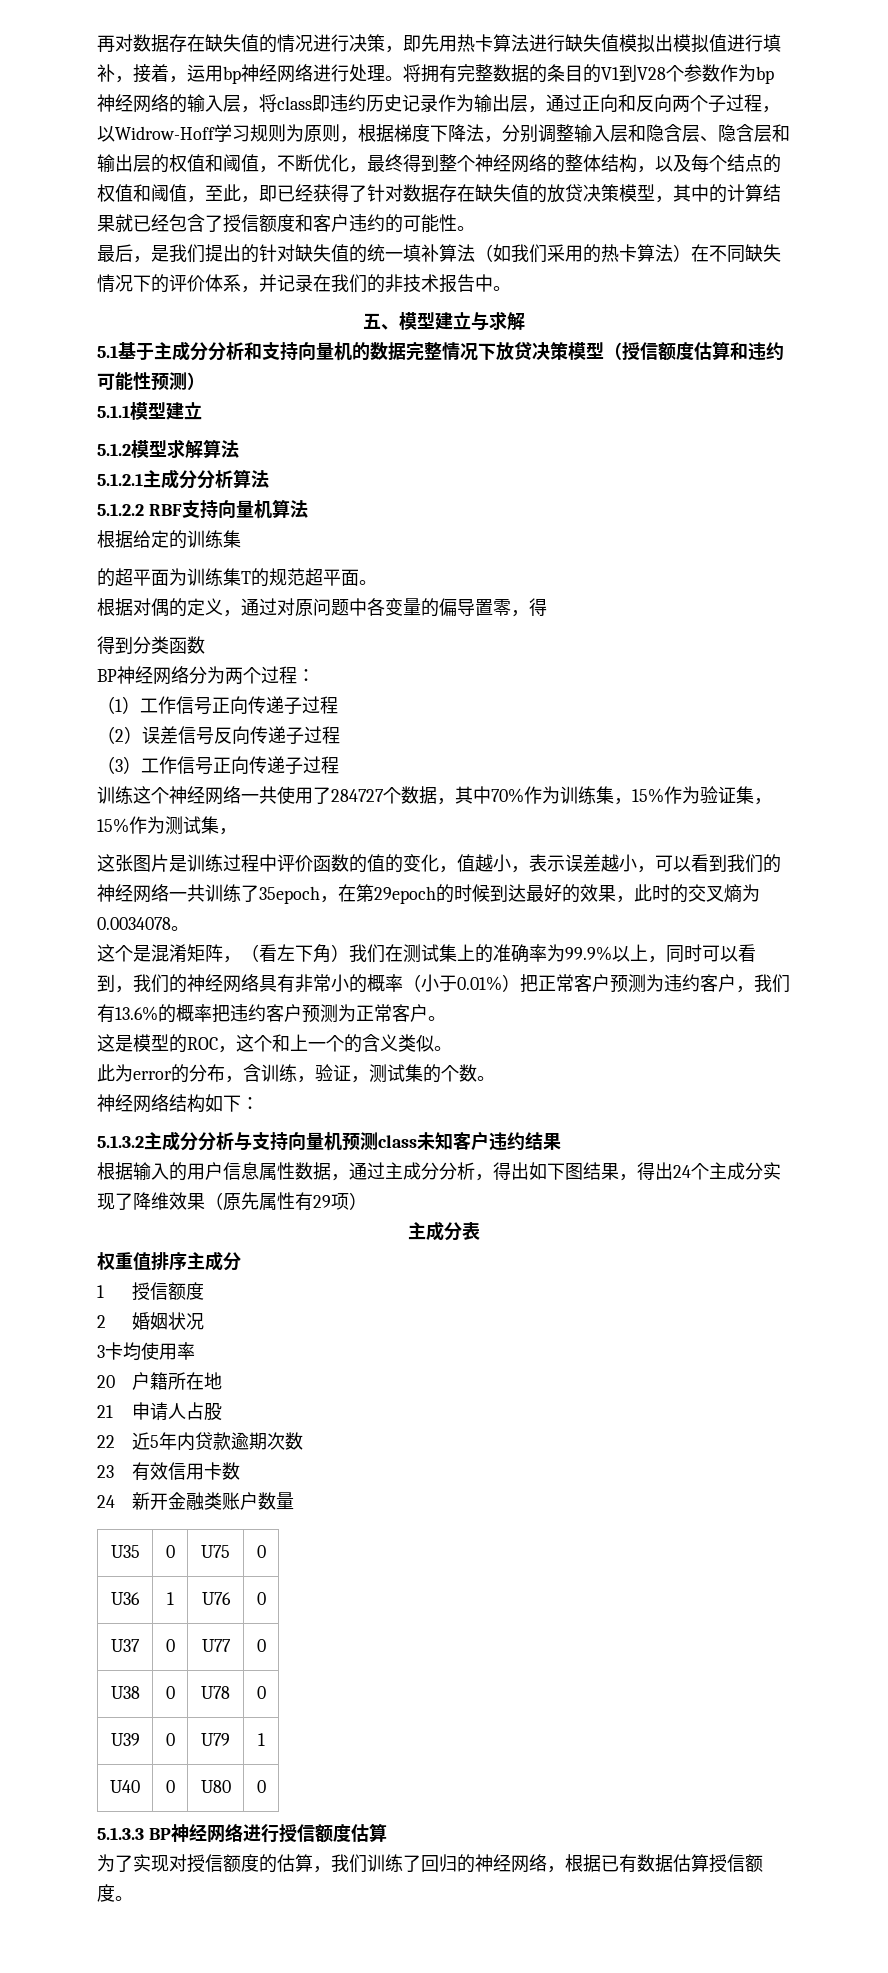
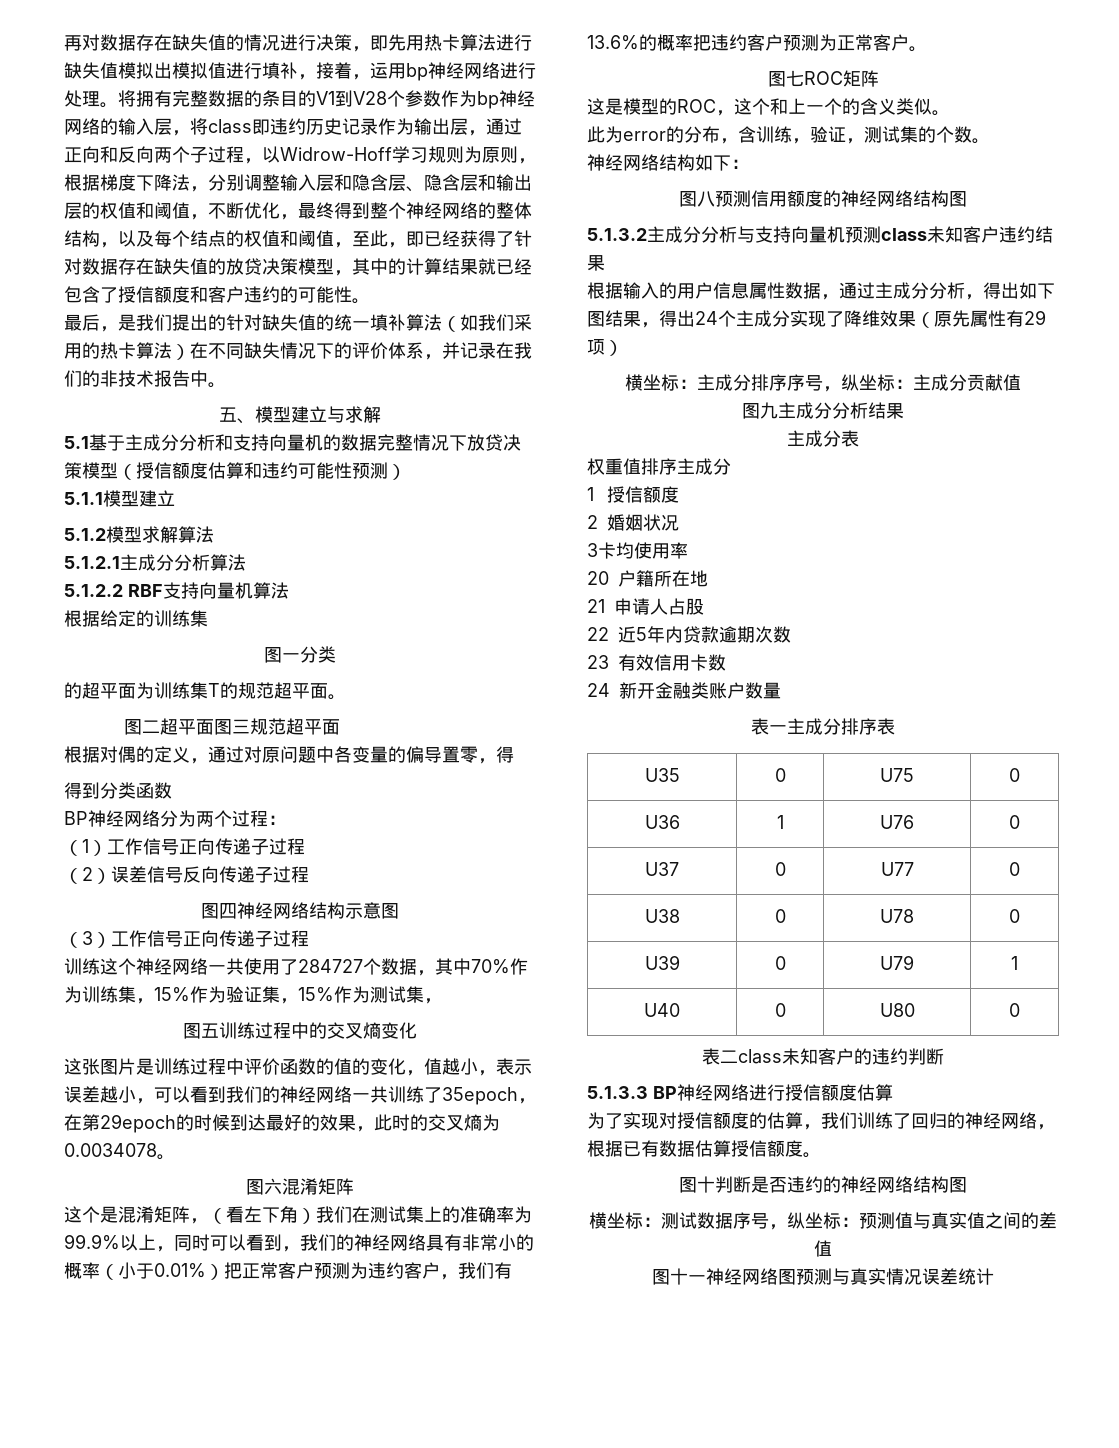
+ 图一分类
+ 图二超平面图三规范超平面
+ 图四神经网络结构示意图
+ 图五训练过程中的交叉熵变化
+ 图六混淆矩阵
+ 图七ROC矩阵
+ 图八预测信用额度的神经网络结构图
+ 横坐标：主成分排序序号，纵坐标：主成分贡献值
+ 图九主成分分析结果
+ 表一主成分排序表
+ 表二class未知客户的违约判断
+ 图十判断是否违约的神经网络结构图
+ 横坐标：测试数据序号，纵坐标：预测值与真实值之间的差值
+ 图十一神经网络图预测与真实情况误差统计

